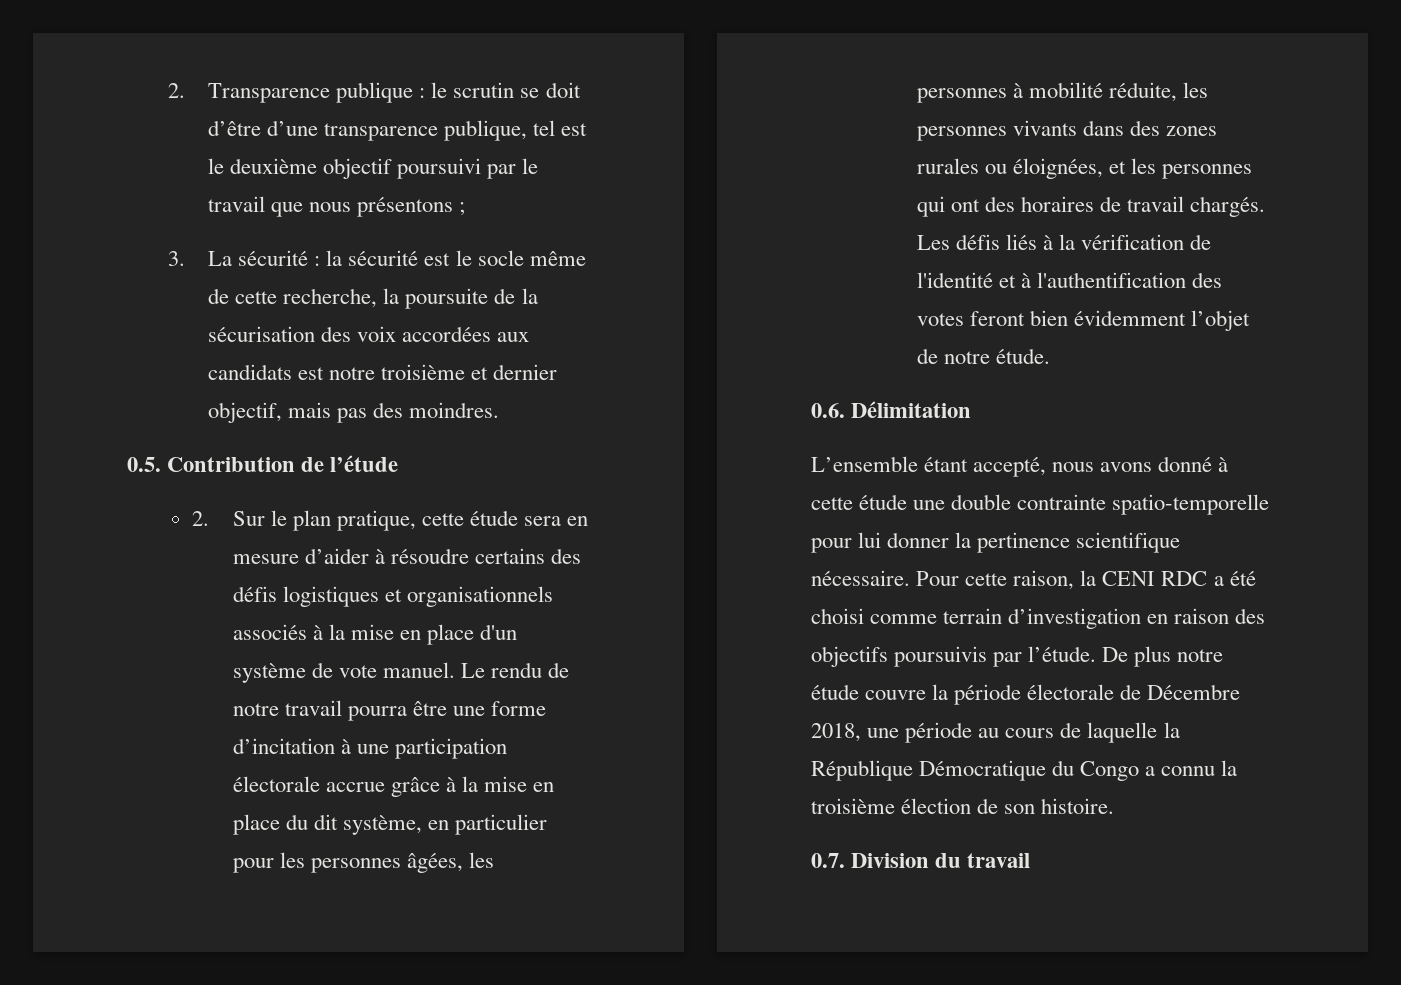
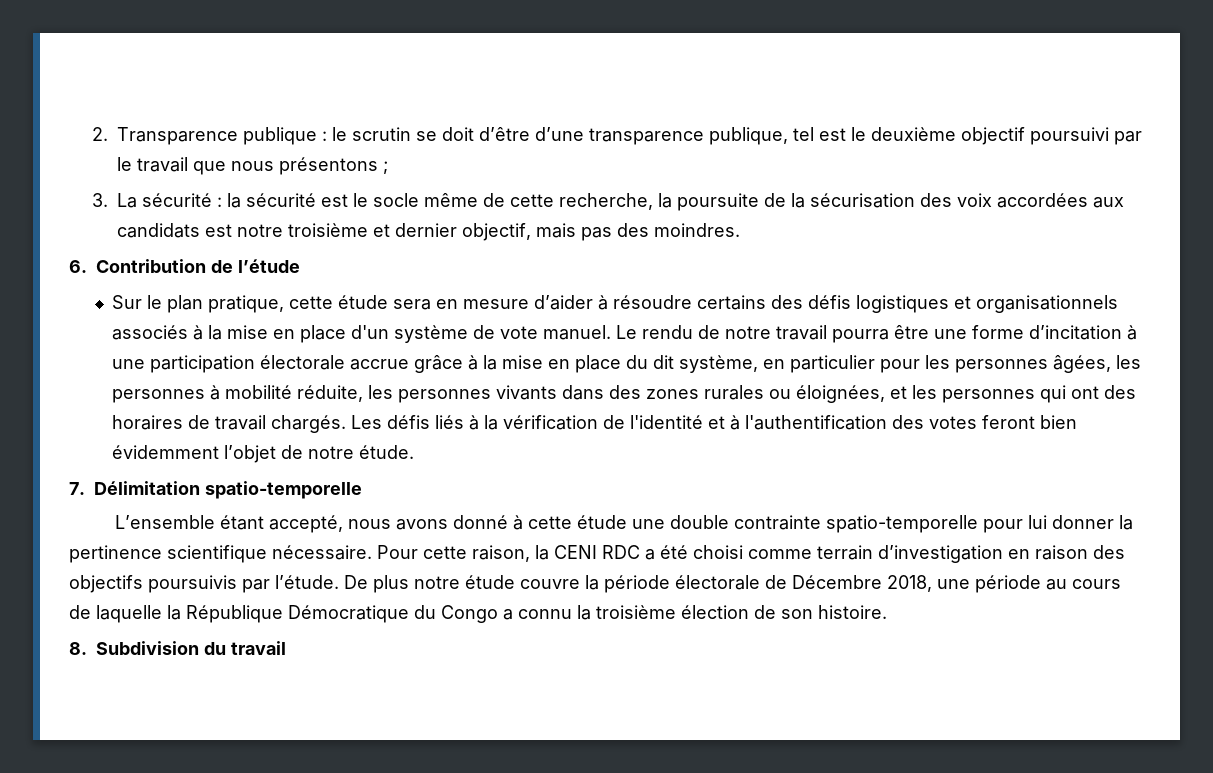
- 0.5. Contribution de l’étude
+ 6. Contribution de l’étude
- 2. Sur le plan pratique, cette étude sera en mesure d’aider à résoudre certains des défis logistiques et organisationnels associés à la mise en place d'un système de vote manuel.
+ Sur le plan pratique, cette étude sera en mesure d’aider à résoudre certains des défis logistiques et organisationnels associés à la mise en place d'un système de vote manuel.
- 0.6. Délimitation
+ 7. Délimitation spatio-temporelle
- 0.7. Division du travail
+ 8. Subdivision du travail

